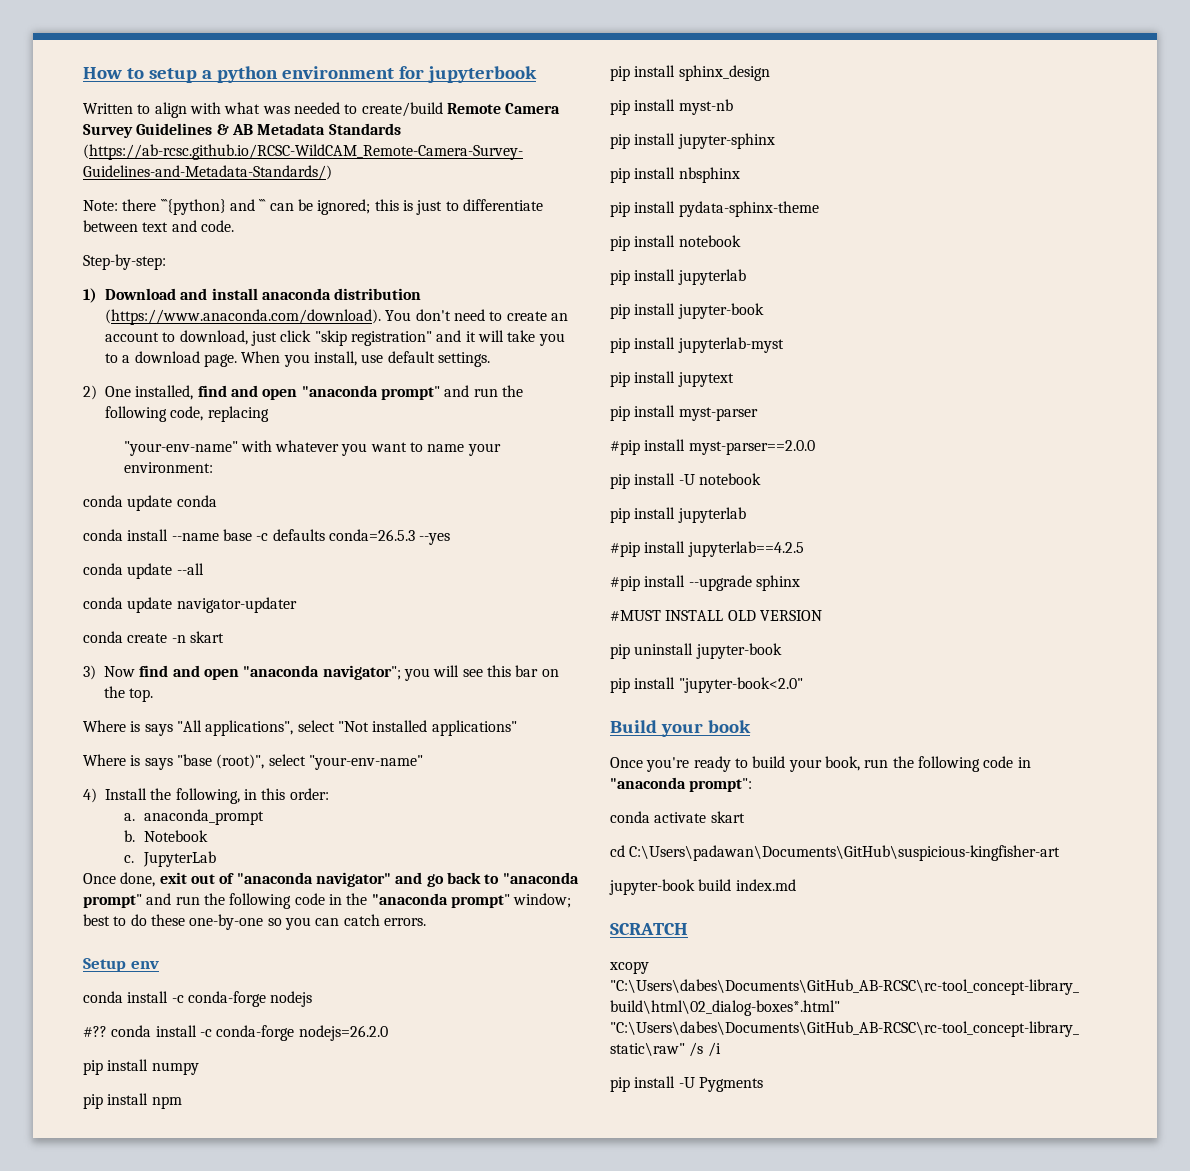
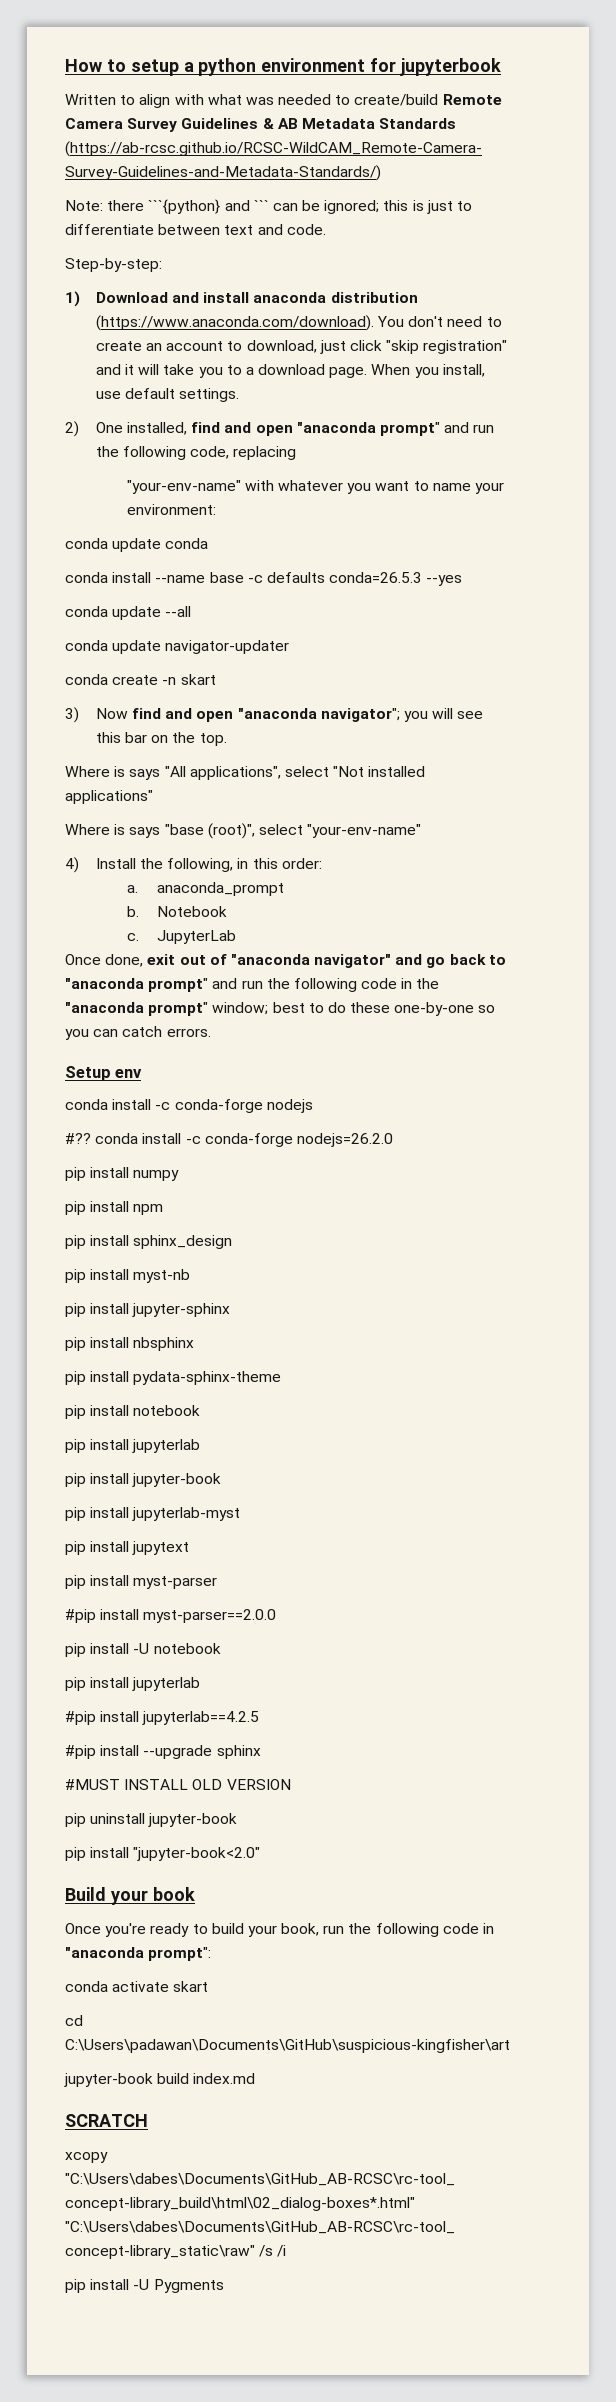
- cd C:\Users\padawan\Documents\GitHub\suspicious-kingfisher-art
+ cd C:\Users\padawan\Documents\GitHub\suspicious-kingfisher\art

